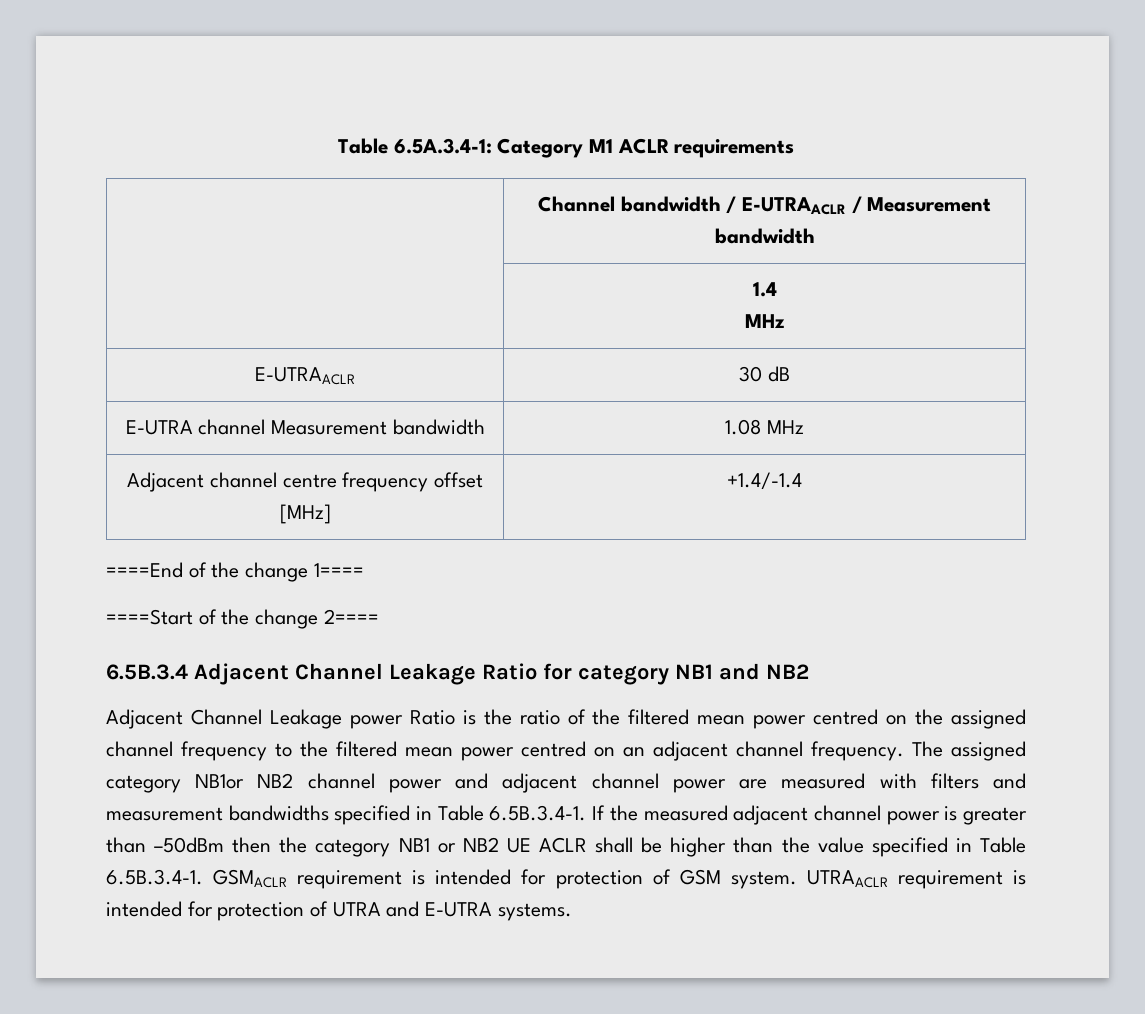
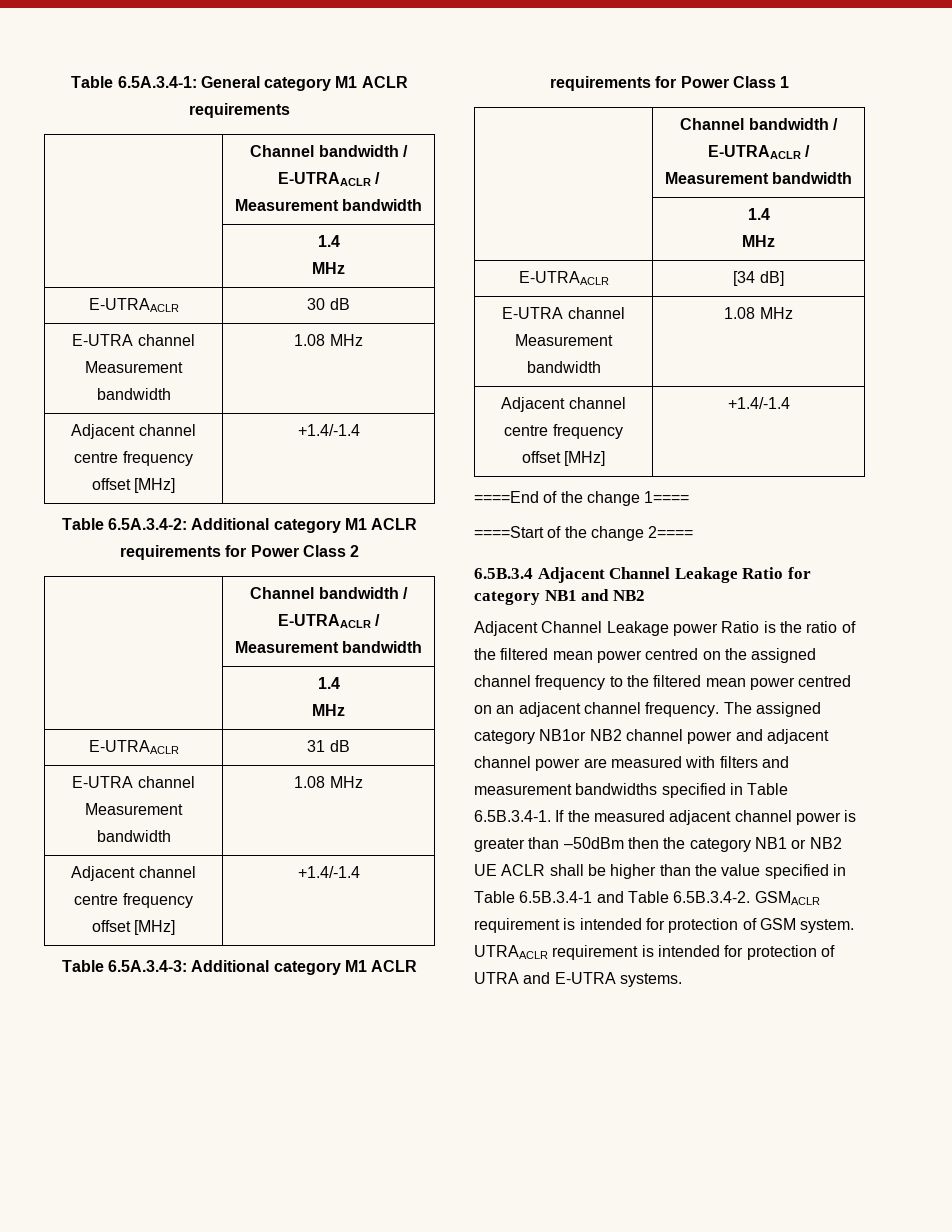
- Table 6.5A.3.4-1: Category M1 ACLR requirements
+ Table 6.5A.3.4-1: General category M1 ACLR requirements
+ Table 6.5A.3.4-2: Additional category M1 ACLR requirements for Power Class 2
+ | Channel bandwidth / E-UTRAACLR / Measurement bandwidth
+ | 1.4
+ MHz
+ E-UTRAACLR | 31 dB
+ E-UTRA channel Measurement bandwidth | 1.08 MHz
+ Adjacent channel centre frequency offset [MHz] | +1.4/-1.4
+ Table 6.5A.3.4-3: Additional category M1 ACLR requirements for Power Class 1
+ | Channel bandwidth / E-UTRAACLR / Measurement bandwidth
+ | 1.4
+ MHz
+ E-UTRAACLR | [34 dB]
+ E-UTRA channel Measurement bandwidth | 1.08 MHz
+ Adjacent channel centre frequency offset [MHz] | +1.4/-1.4
- The assigned category NB1or NB2 channel power and adjacent channel power are measured with filters and measurement bandwidths specified in Table 6.5B.3.4-1. If the measured adjacent channel power is greater than –50dBm then the category NB1 or NB2 UE ACLR shall be higher than the value specified in Table 6.5B.3.4-1. GSMACLR requirement is intended for protection of GSM system.
+ The assigned category NB1or NB2 channel power and adjacent channel power are measured with filters and measurement bandwidths specified in Table 6.5B.3.4-1. If the measured adjacent channel power is greater than –50dBm then the category NB1 or NB2 UE ACLR shall be higher than the value specified in Table 6.5B.3.4-1 and Table 6.5B.3.4-2. GSMACLR requirement is intended for protection of GSM system.

